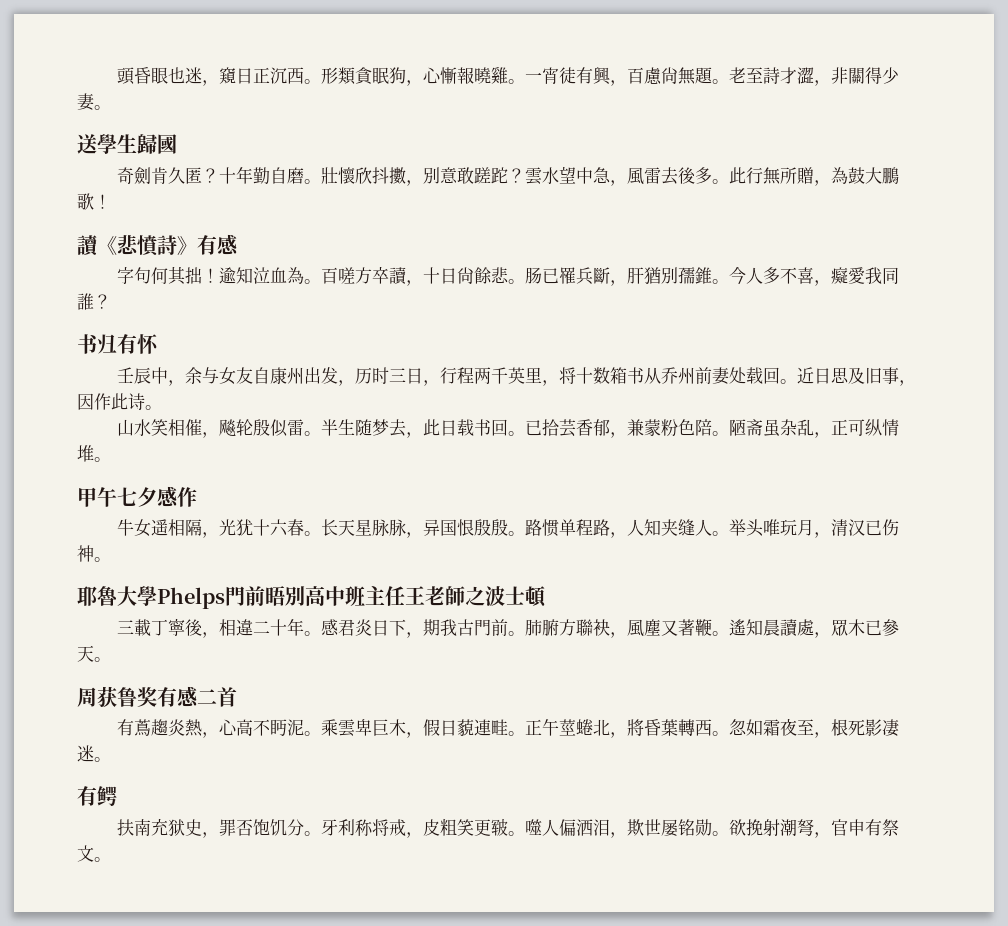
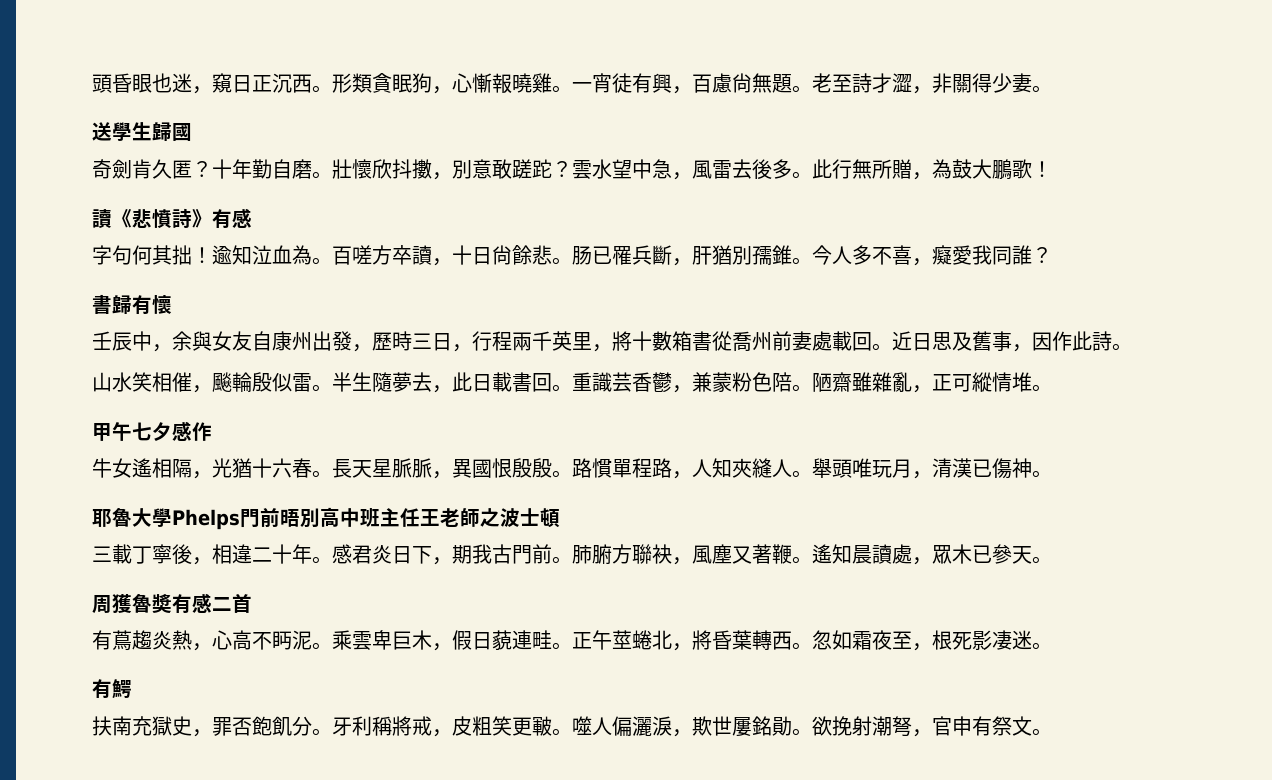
- 书归有怀
+ 書歸有懷
- 壬辰中，余与女友自康州出发，历时三日，行程两千英里，将十数箱书从乔州前妻处载回。
+ 壬辰中，余與女友自康州出發，歷時三日，行程兩千英里，將十數箱書從喬州前妻處載回。
- 近日思及旧事，因作此诗。
+ 近日思及舊事，因作此詩。
- 山水笑相催，飚轮殷似雷。
+ 山水笑相催，飈輪殷似雷。
- 半生随梦去，此日载书回。已拾芸香郁，兼蒙粉色陪。陋斋虽杂乱，正可纵情堆。
+ 半生隨夢去，此日載書回。重識芸香鬱，兼蒙粉色陪。陋齋雖雜亂，正可縱情堆。
- 牛女遥相隔，光犹十六春。
+ 牛女遙相隔，光猶十六春。
- 长天星脉脉，异国恨殷殷。
+ 長天星脈脈，異國恨殷殷。
- 路惯单程路，人知夹缝人。举头唯玩月，清汉已伤神。
+ 路慣單程路，人知夾縫人。舉頭唯玩月，清漢已傷神。
- 周获鲁奖有感二首
+ 周獲魯奬有感二首
- 有鳄
+ 有鰐
- 扶南充狱史，罪否饱饥分。
+ 扶南充獄史，罪否飽飢分。
- 牙利称将戒，皮粗笑更皲。
+ 牙利稱將戒，皮粗笑更皸。
- 噬人偏洒泪，欺世屡铭勋。
+ 噬人偏灑淚，欺世屢銘勛。

